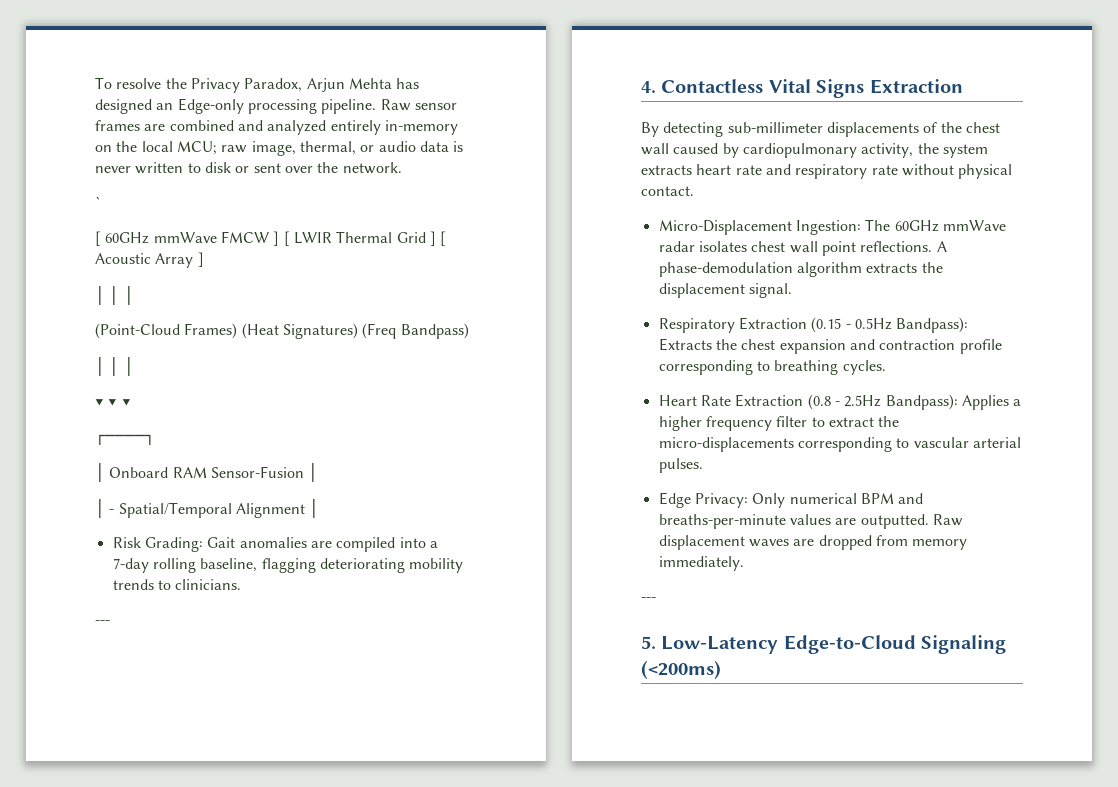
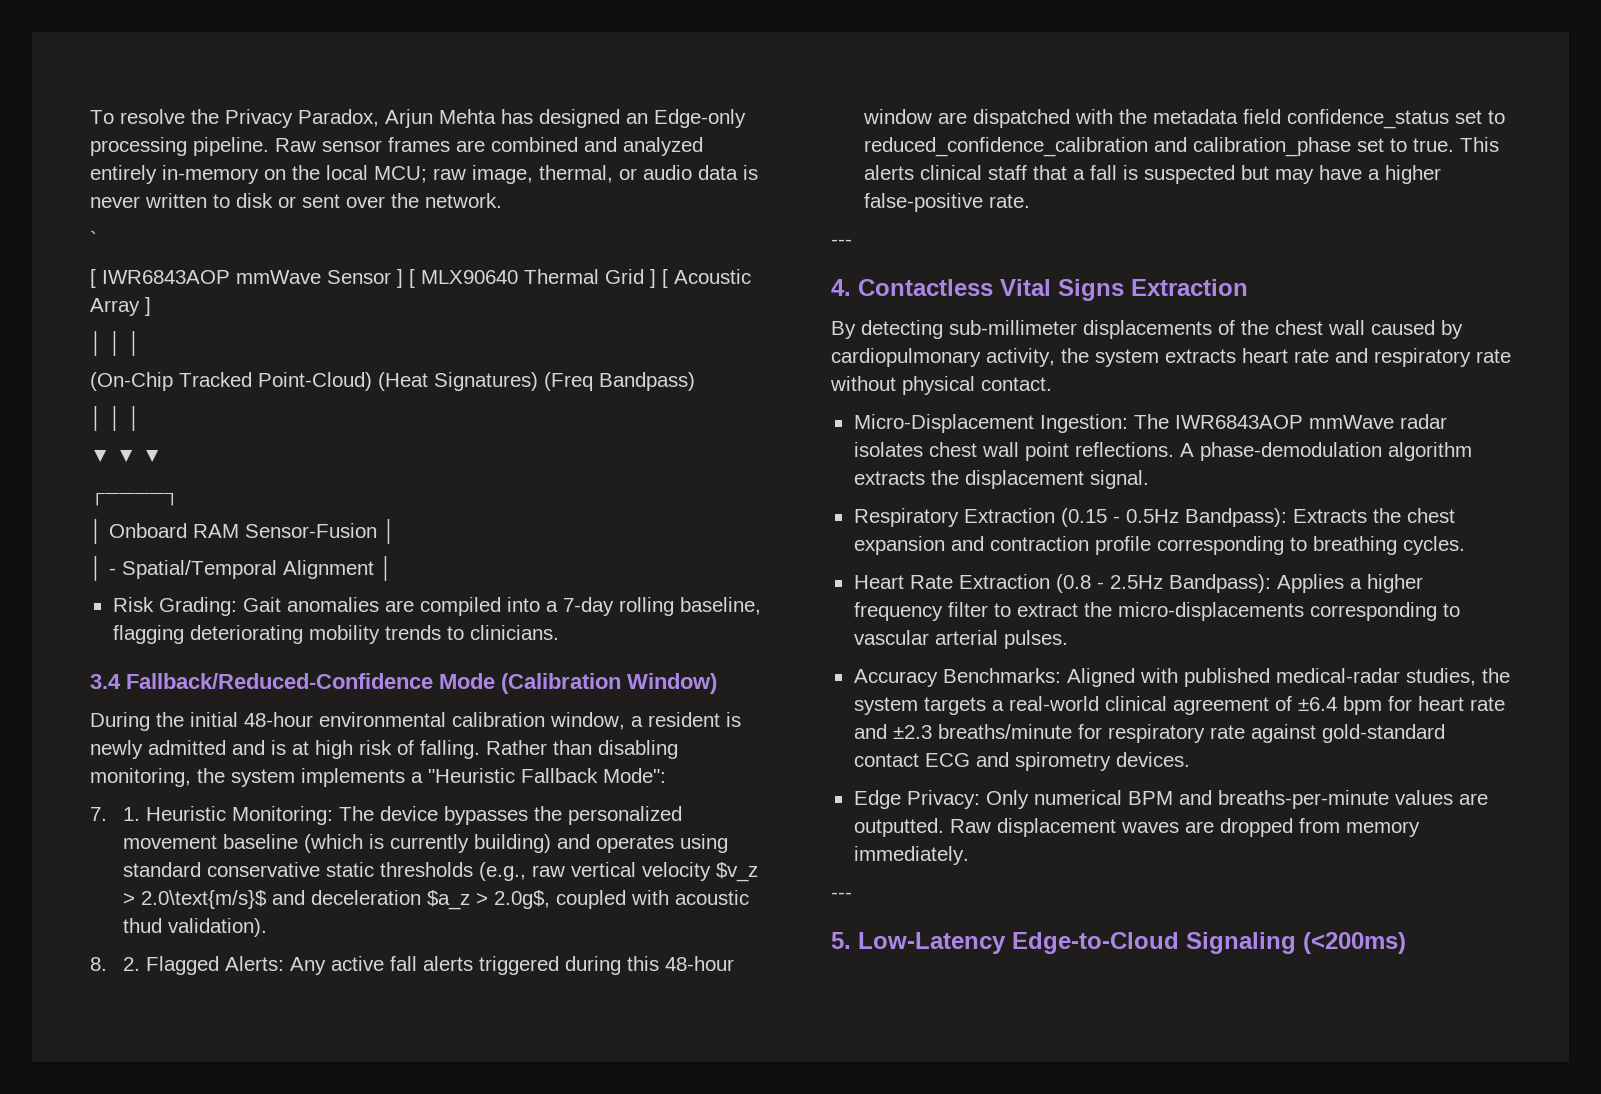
- [ 60GHz mmWave FMCW ] [ LWIR Thermal Grid ] [ Acoustic Array ]
+ [ IWR6843AOP mmWave Sensor ] [ MLX90640 Thermal Grid ] [ Acoustic Array ]
- (Point-Cloud Frames) (Heat Signatures) (Freq Bandpass)
+ (On-Chip Tracked Point-Cloud) (Heat Signatures) (Freq Bandpass)
+ 3.4 Fallback/Reduced-Confidence Mode (Calibration Window)
+ During the initial 48-hour environmental calibration window, a resident is newly admitted and is at high risk of falling. Rather than disabling monitoring, the system implements a "Heuristic Fallback Mode":
+ 7. 1. Heuristic Monitoring: The device bypasses the personalized movement baseline (which is currently building) and operates using standard conservative static thresholds (e.g., raw vertical velocity $v_z > 2.0\text{m/s}$ and deceleration $a_z > 2.0g$, coupled with acoustic thud validation).
+ 8. 2. Flagged Alerts: Any active fall alerts triggered during this 48-hour window are dispatched with the metadata field confidence_status set to reduced_confidence_calibration and calibration_phase set to true. This alerts clinical staff that a fall is suspected but may have a higher false-positive rate.
- Micro-Displacement Ingestion: The 60GHz mmWave radar isolates chest wall point reflections.
+ Micro-Displacement Ingestion: The IWR6843AOP mmWave radar isolates chest wall point reflections.
+ Accuracy Benchmarks: Aligned with published medical-radar studies, the system targets a real-world clinical agreement of ±6.4 bpm for heart rate and ±2.3 breaths/minute for respiratory rate against gold-standard contact ECG and spirometry devices.

